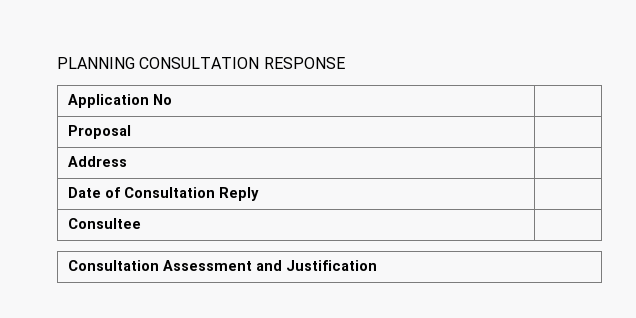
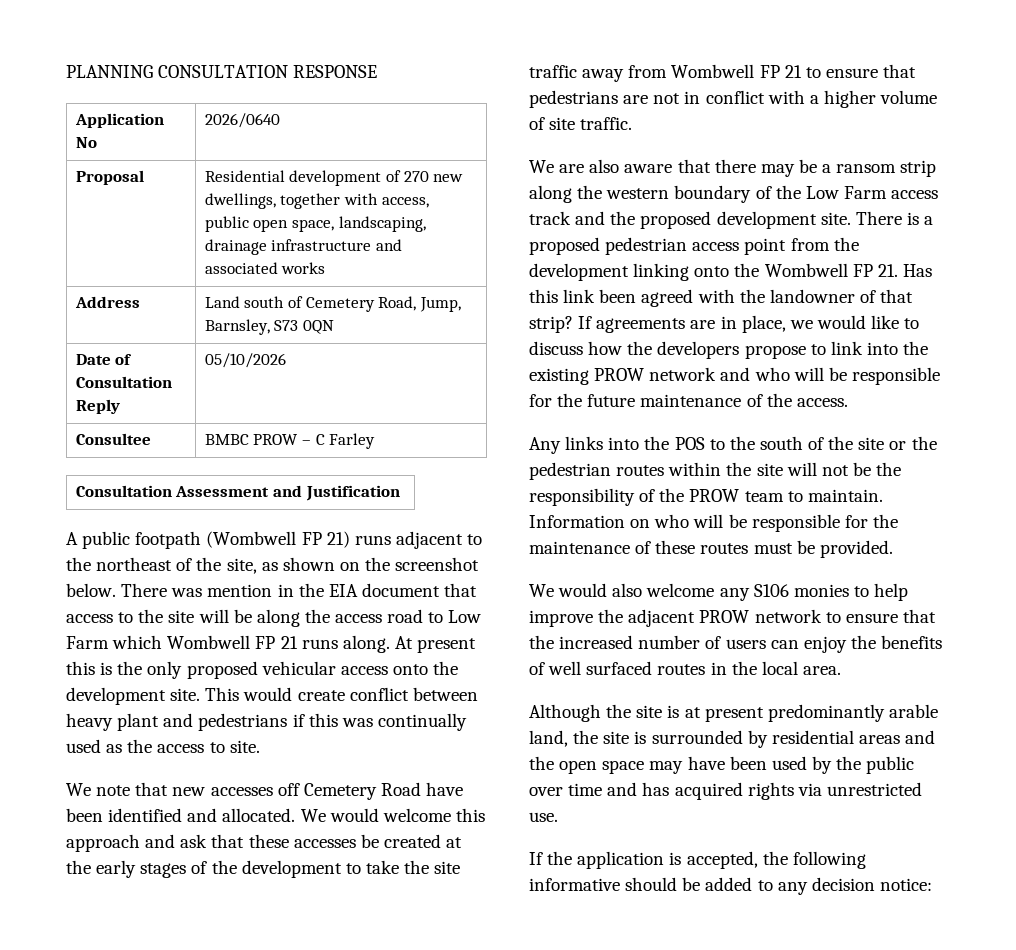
- Application No |
+ Application No | 2026/0640
- Proposal |
- Address |
+ Proposal | Residential development of 270 new dwellings, together with access, public open space, landscaping, drainage infrastructure and associated works
+ Address | Land south of Cemetery Road, Jump, Barnsley, S73 0QN
- Date of Consultation Reply |
+ Date of Consultation Reply | 05/10/2026
- Consultee |
+ Consultee | BMBC PROW – C Farley
+ A public footpath (Wombwell FP 21) runs adjacent to the northeast of the site, as shown on the screenshot below. There was mention in the EIA document that access to the site will be along the access road to Low Farm which Wombwell FP 21 runs along. At present this is the only proposed vehicular access onto the development site. This would create conflict between heavy plant and pedestrians if this was continually used as the access to site.
+ We note that new accesses off Cemetery Road have been identified and allocated. We would welcome this approach and ask that these accesses be created at the early stages of the development to take the site traffic away from Wombwell FP 21 to ensure that pedestrians are not in conflict with a higher volume of site traffic.
+ We are also aware that there may be a ransom strip along the western boundary of the Low Farm access track and the proposed development site. There is a proposed pedestrian access point from the development linking onto the Wombwell FP 21. Has this link been agreed with the landowner of that strip? If agreements are in place, we would like to discuss how the developers propose to link into the existing PROW network and who will be responsible for the future maintenance of the access.
+ Any links into the POS to the south of the site or the pedestrian routes within the site will not be the responsibility of the PROW team to maintain. Information on who will be responsible for the maintenance of these routes must be provided.
+ We would also welcome any S106 monies to help improve the adjacent PROW network to ensure that the increased number of users can enjoy the benefits of well surfaced routes in the local area.
+ Although the site is at present predominantly arable land, the site is surrounded by residential areas and the open space may have been used by the public over time and has acquired rights via unrestricted use.
+ If the application is accepted, the following informative should be added to any decision notice:

